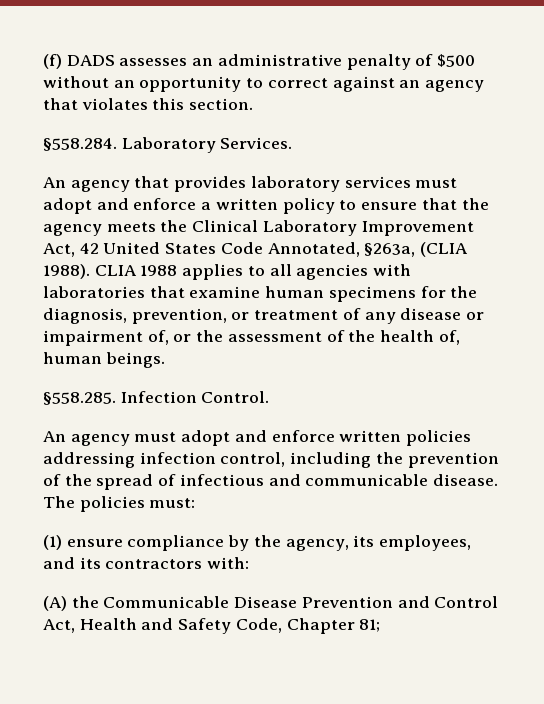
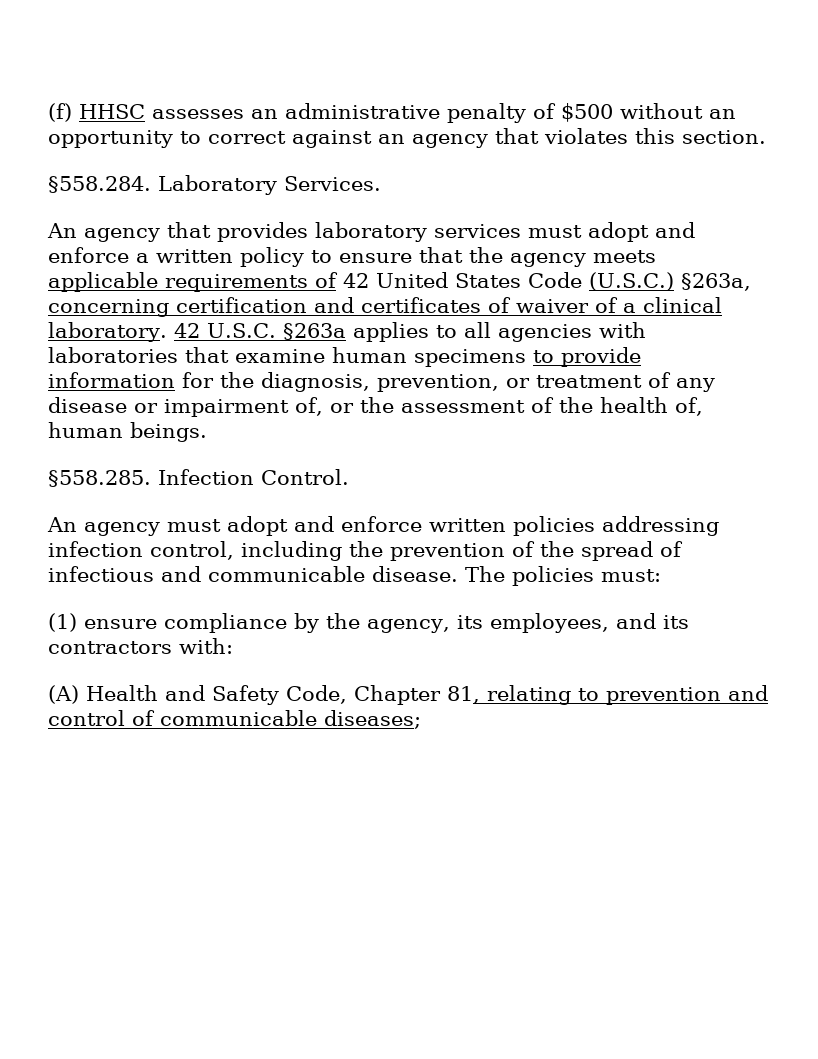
- (f) DADS assesses an administrative penalty of $500 without an opportunity to correct against an agency that violates this section.
+ (f) HHSC assesses an administrative penalty of $500 without an opportunity to correct against an agency that violates this section.
- An agency that provides laboratory services must adopt and enforce a written policy to ensure that the agency meets the Clinical Laboratory Improvement Act, 42 United States Code Annotated, §263a, (CLIA 1988). CLIA 1988 applies to all agencies with laboratories that examine human specimens for the diagnosis, prevention, or treatment of any disease or impairment of, or the assessment of the health of, human beings.
+ An agency that provides laboratory services must adopt and enforce a written policy to ensure that the agency meets applicable requirements of 42 United States Code (U.S.C.) §263a, concerning certification and certificates of waiver of a clinical laboratory. 42 U.S.C. §263a applies to all agencies with laboratories that examine human specimens to provide information for the diagnosis, prevention, or treatment of any disease or impairment of, or the assessment of the health of, human beings.
- (A) the Communicable Disease Prevention and Control Act, Health and Safety Code, Chapter 81;
+ (A) Health and Safety Code, Chapter 81, relating to prevention and control of communicable diseases;

